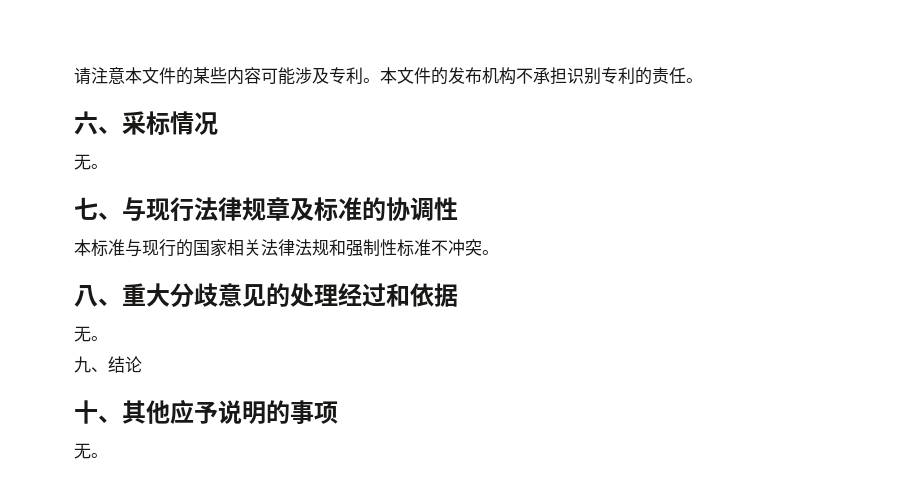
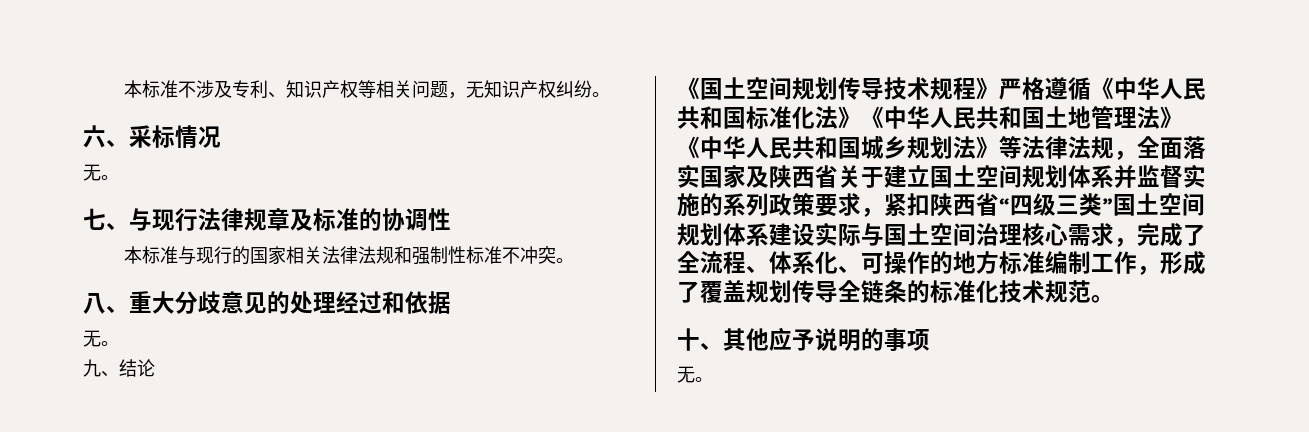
- 请注意本文件的某些内容可能涉及专利。本文件的发布机构不承担识别专利的责任。
+ 本标准不涉及专利、知识产权等相关问题，无知识产权纠纷。
+ 《国土空间规划传导技术规程》严格遵循《中华人民共和国标准化法》《中华人民共和国土地管理法》《中华人民共和国城乡规划法》等法律法规，全面落实国家及陕西省关于建立国土空间规划体系并监督实施的系列政策要求，紧扣陕西省“四级三类”国土空间规划体系建设实际与国土空间治理核心需求，完成了全流程、体系化、可操作的地方标准编制工作，形成了覆盖规划传导全链条的标准化技术规范。

